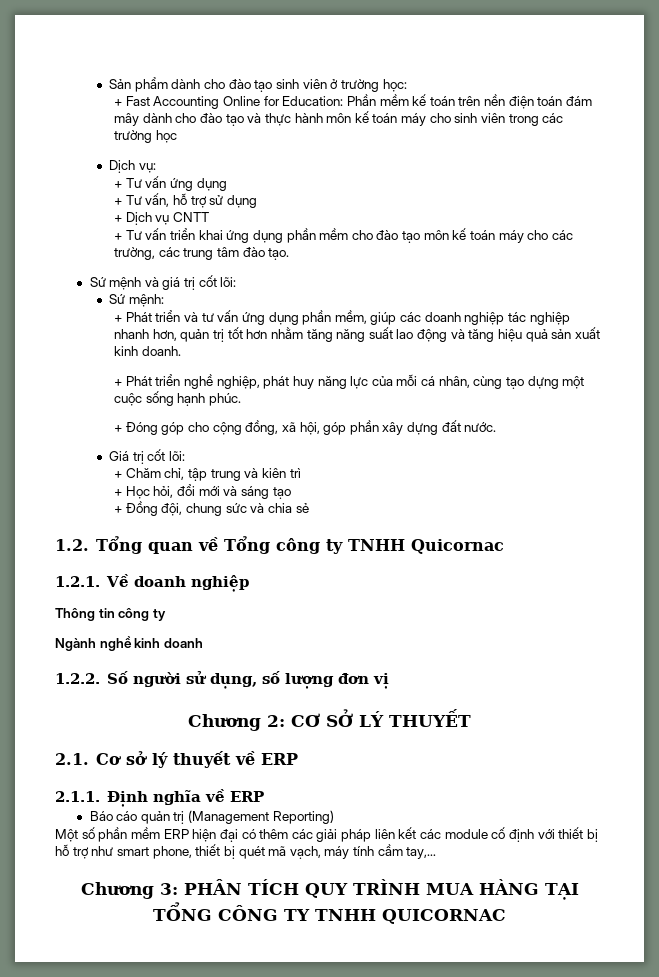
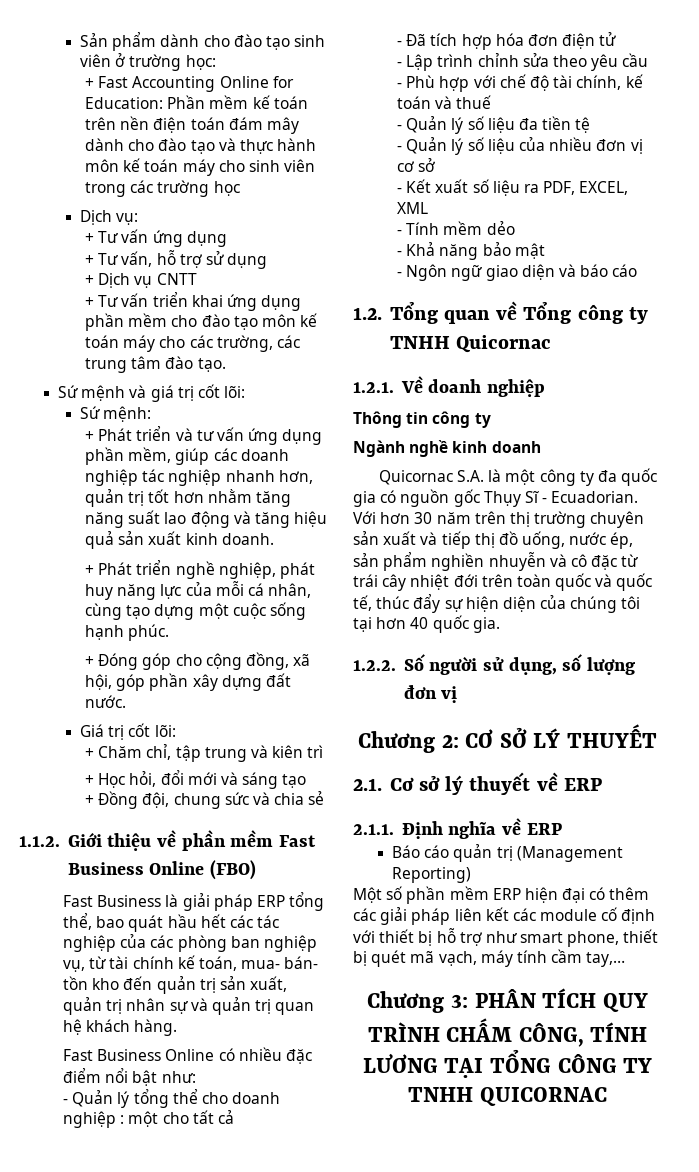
+ 1.1.2. Giới thiệu về phần mềm Fast Business Online (FBO)
+ Fast Business là giải pháp ERP tổng thể, bao quát hầu hết các tác nghiệp của các phòng ban nghiệp vụ, từ tài chính kế toán, mua- bán- tồn kho đến quản trị sản xuất, quản trị nhân sự và quản trị quan hệ khách hàng.
+ Fast Business Online có nhiều đặc điểm nổi bật như:
+ - Quản lý tổng thể cho doanh nghiệp : một cho tất cả
+ - Đã tích hợp hóa đơn điện tử
+ - Lập trình chỉnh sửa theo yêu cầu
+ - Phù hợp với chế độ tài chính, kế toán và thuế
+ - Quản lý số liệu đa tiền tệ
+ - Quản lý số liệu của nhiều đơn vị cơ sở
+ - Kết xuất số liệu ra PDF, EXCEL, XML
+ - Tính mềm dẻo
+ - Khả năng bảo mật
+ - Ngôn ngữ giao diện và báo cáo
+ Quicornac S.A. là một công ty đa quốc gia có nguồn gốc Thụy Sĩ - Ecuadorian. Với hơn 30 năm trên thị trường chuyên sản xuất và tiếp thị đồ uống, nước ép, sản phẩm nghiền nhuyễn và cô đặc từ trái cây nhiệt đới trên toàn quốc và quốc tế, thúc đẩy sự hiện diện của chúng tôi tại hơn 40 quốc gia.
- Chương 3: PHÂN TÍCH QUY TRÌNH MUA HÀNG TẠI TỔNG CÔNG TY TNHH QUICORNAC
+ Chương 3: PHÂN TÍCH QUY TRÌNH CHẤM CÔNG, TÍNH LƯƠNG TẠI TỔNG CÔNG TY TNHH QUICORNAC

